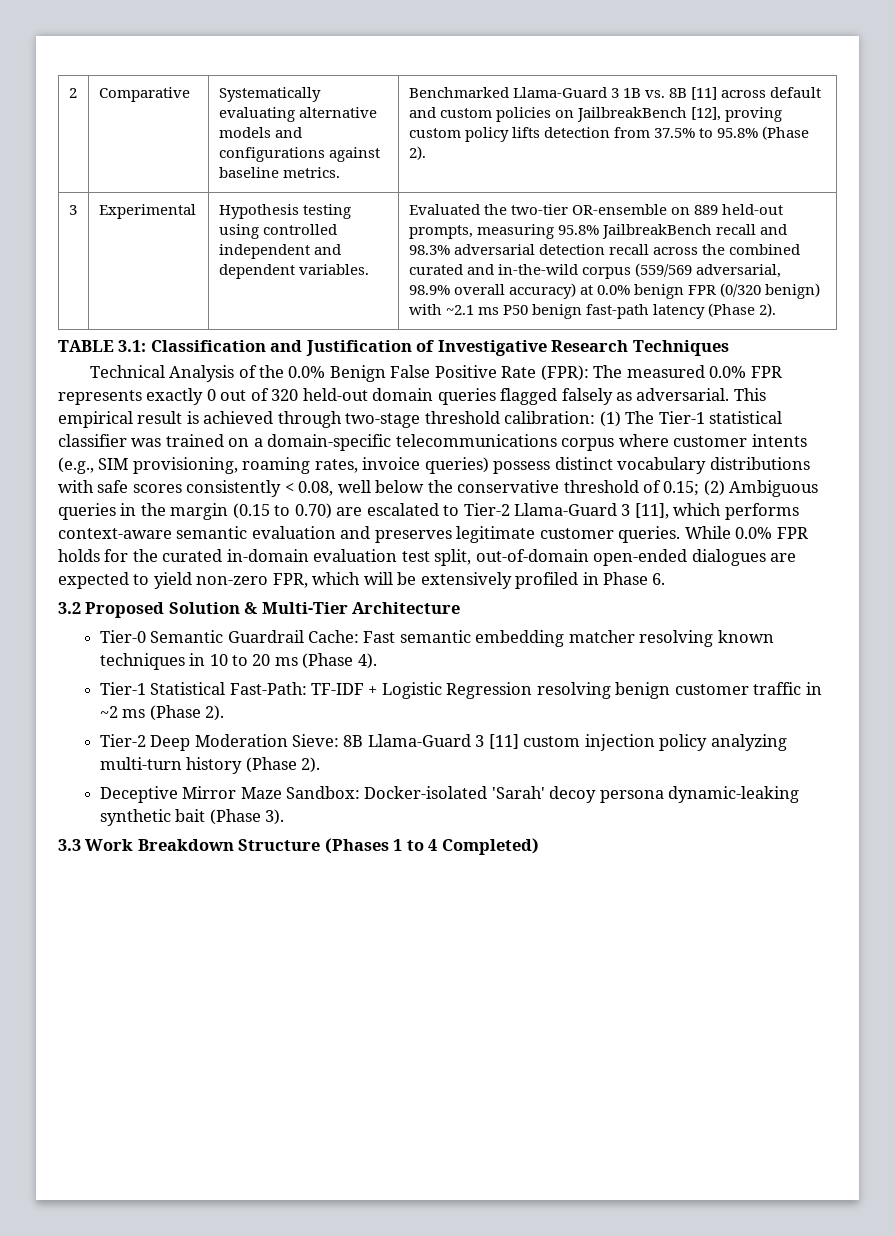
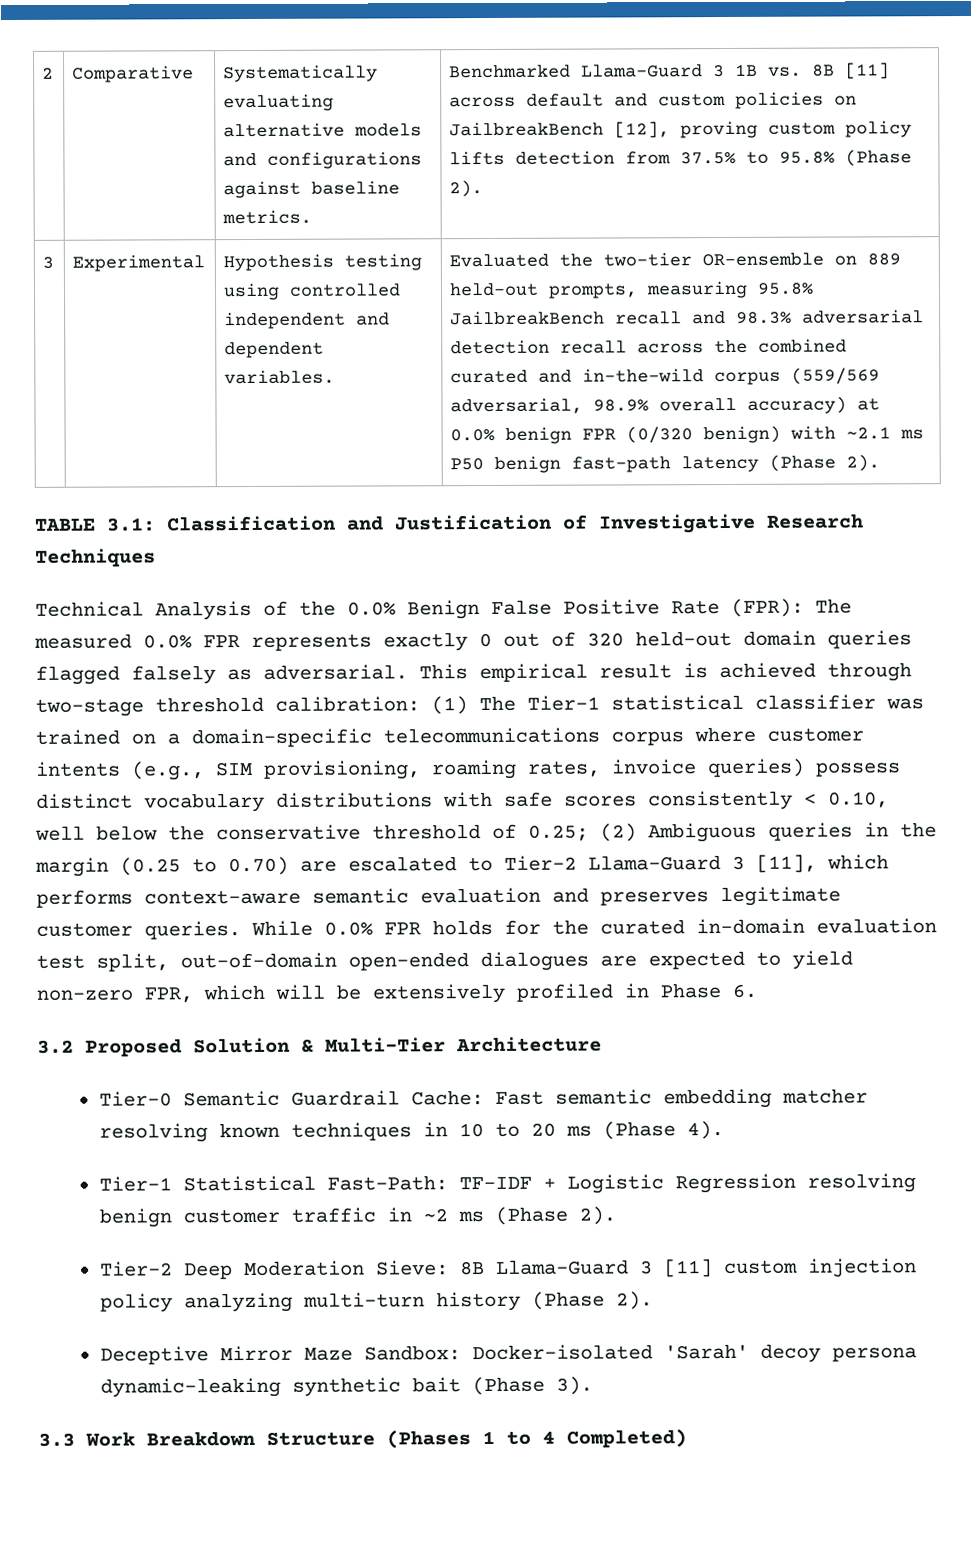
- (1) The Tier-1 statistical classifier was trained on a domain-specific telecommunications corpus where customer intents (e.g., SIM provisioning, roaming rates, invoice queries) possess distinct vocabulary distributions with safe scores consistently < 0.08, well below the conservative threshold of 0.15;
+ (1) The Tier-1 statistical classifier was trained on a domain-specific telecommunications corpus where customer intents (e.g., SIM provisioning, roaming rates, invoice queries) possess distinct vocabulary distributions with safe scores consistently < 0.10, well below the conservative threshold of 0.25;
- (2) Ambiguous queries in the margin (0.15 to 0.70) are escalated to Tier-2 Llama-Guard 3 [11], which performs context-aware semantic evaluation and preserves legitimate customer queries.
+ (2) Ambiguous queries in the margin (0.25 to 0.70) are escalated to Tier-2 Llama-Guard 3 [11], which performs context-aware semantic evaluation and preserves legitimate customer queries.

